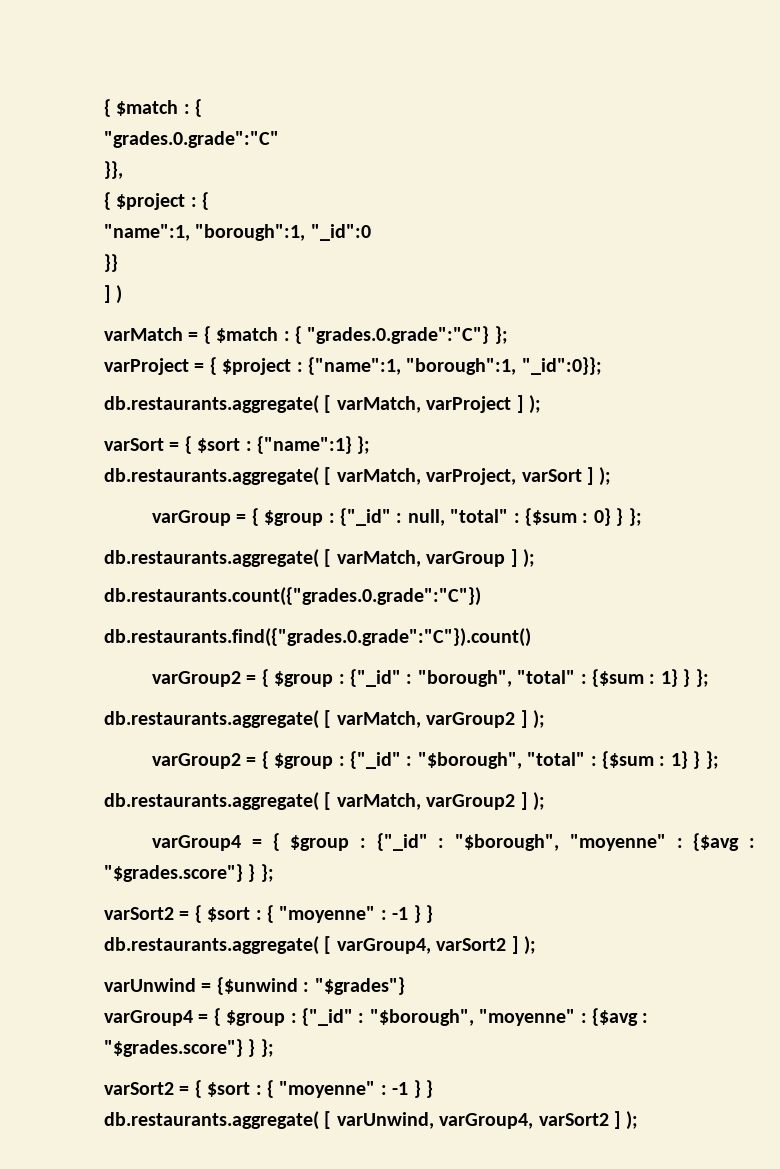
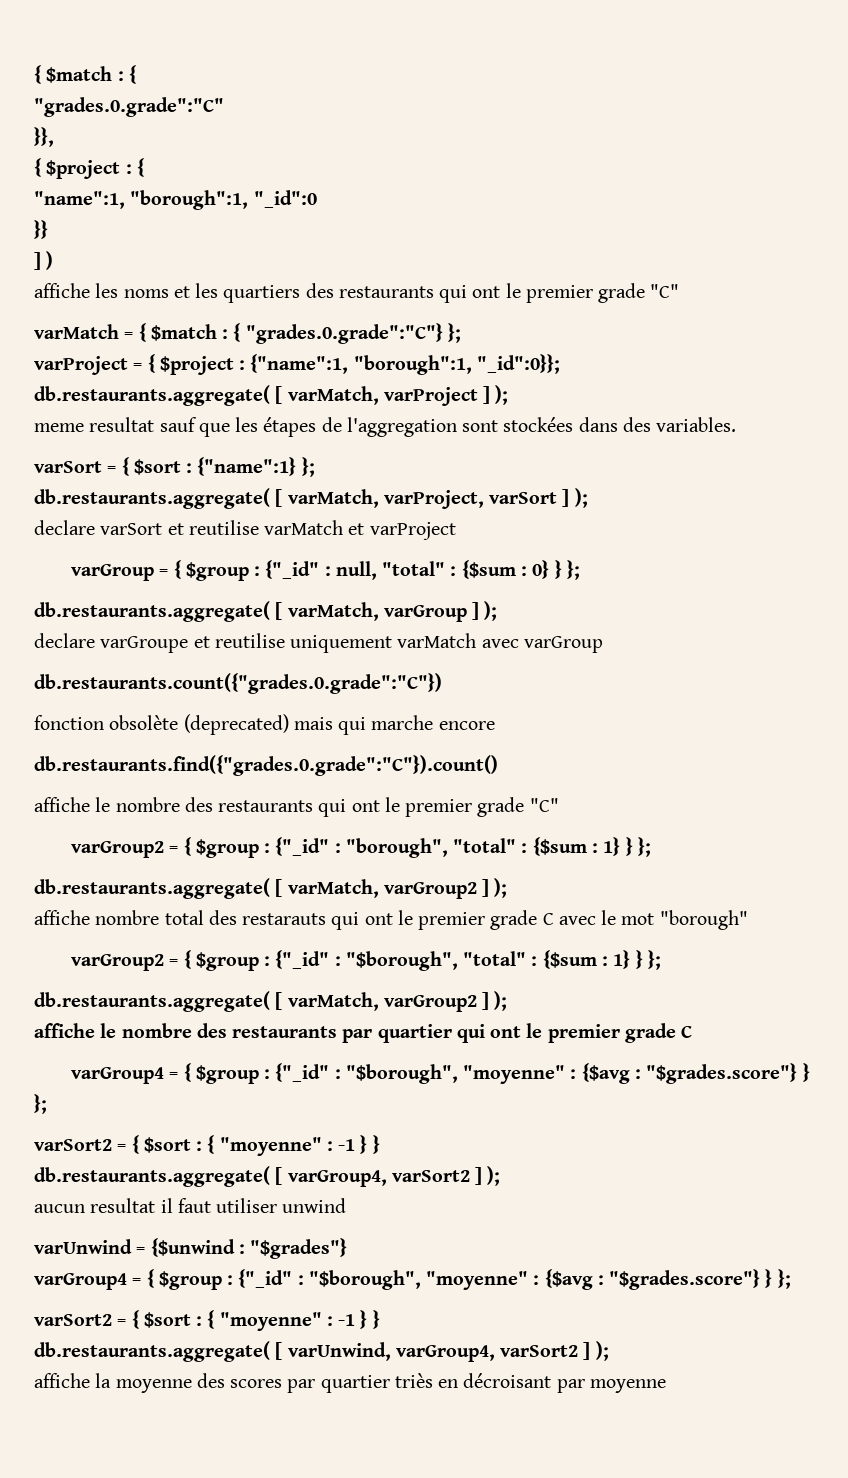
+ affiche les noms et les quartiers des restaurants qui ont le premier grade "C"
+ meme resultat sauf que les étapes de l'aggregation sont stockées dans des variables.
+ declare varSort et reutilise varMatch et varProject
+ declare varGroupe et reutilise uniquement varMatch avec varGroup
  db.restaurants.count({"grades.0.grade":"C"})
+ fonction obsolète (deprecated) mais qui marche encore
  db.restaurants.find({"grades.0.grade":"C"}).count()
+ affiche le nombre des restaurants qui ont le premier grade "C"
+ affiche nombre total des restarauts qui ont le premier grade C avec le mot "borough"
+ affiche le nombre des restaurants par quartier qui ont le premier grade C
+ aucun resultat il faut utiliser unwind
+ affiche la moyenne des scores par quartier triès en décroisant par moyenne

